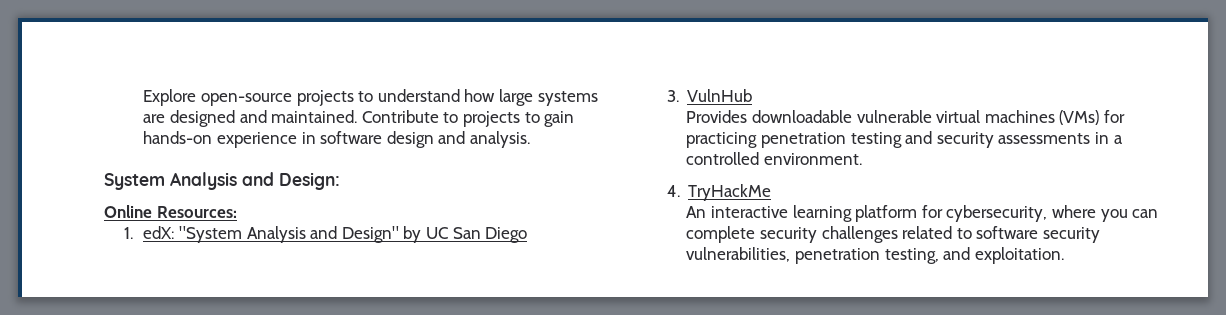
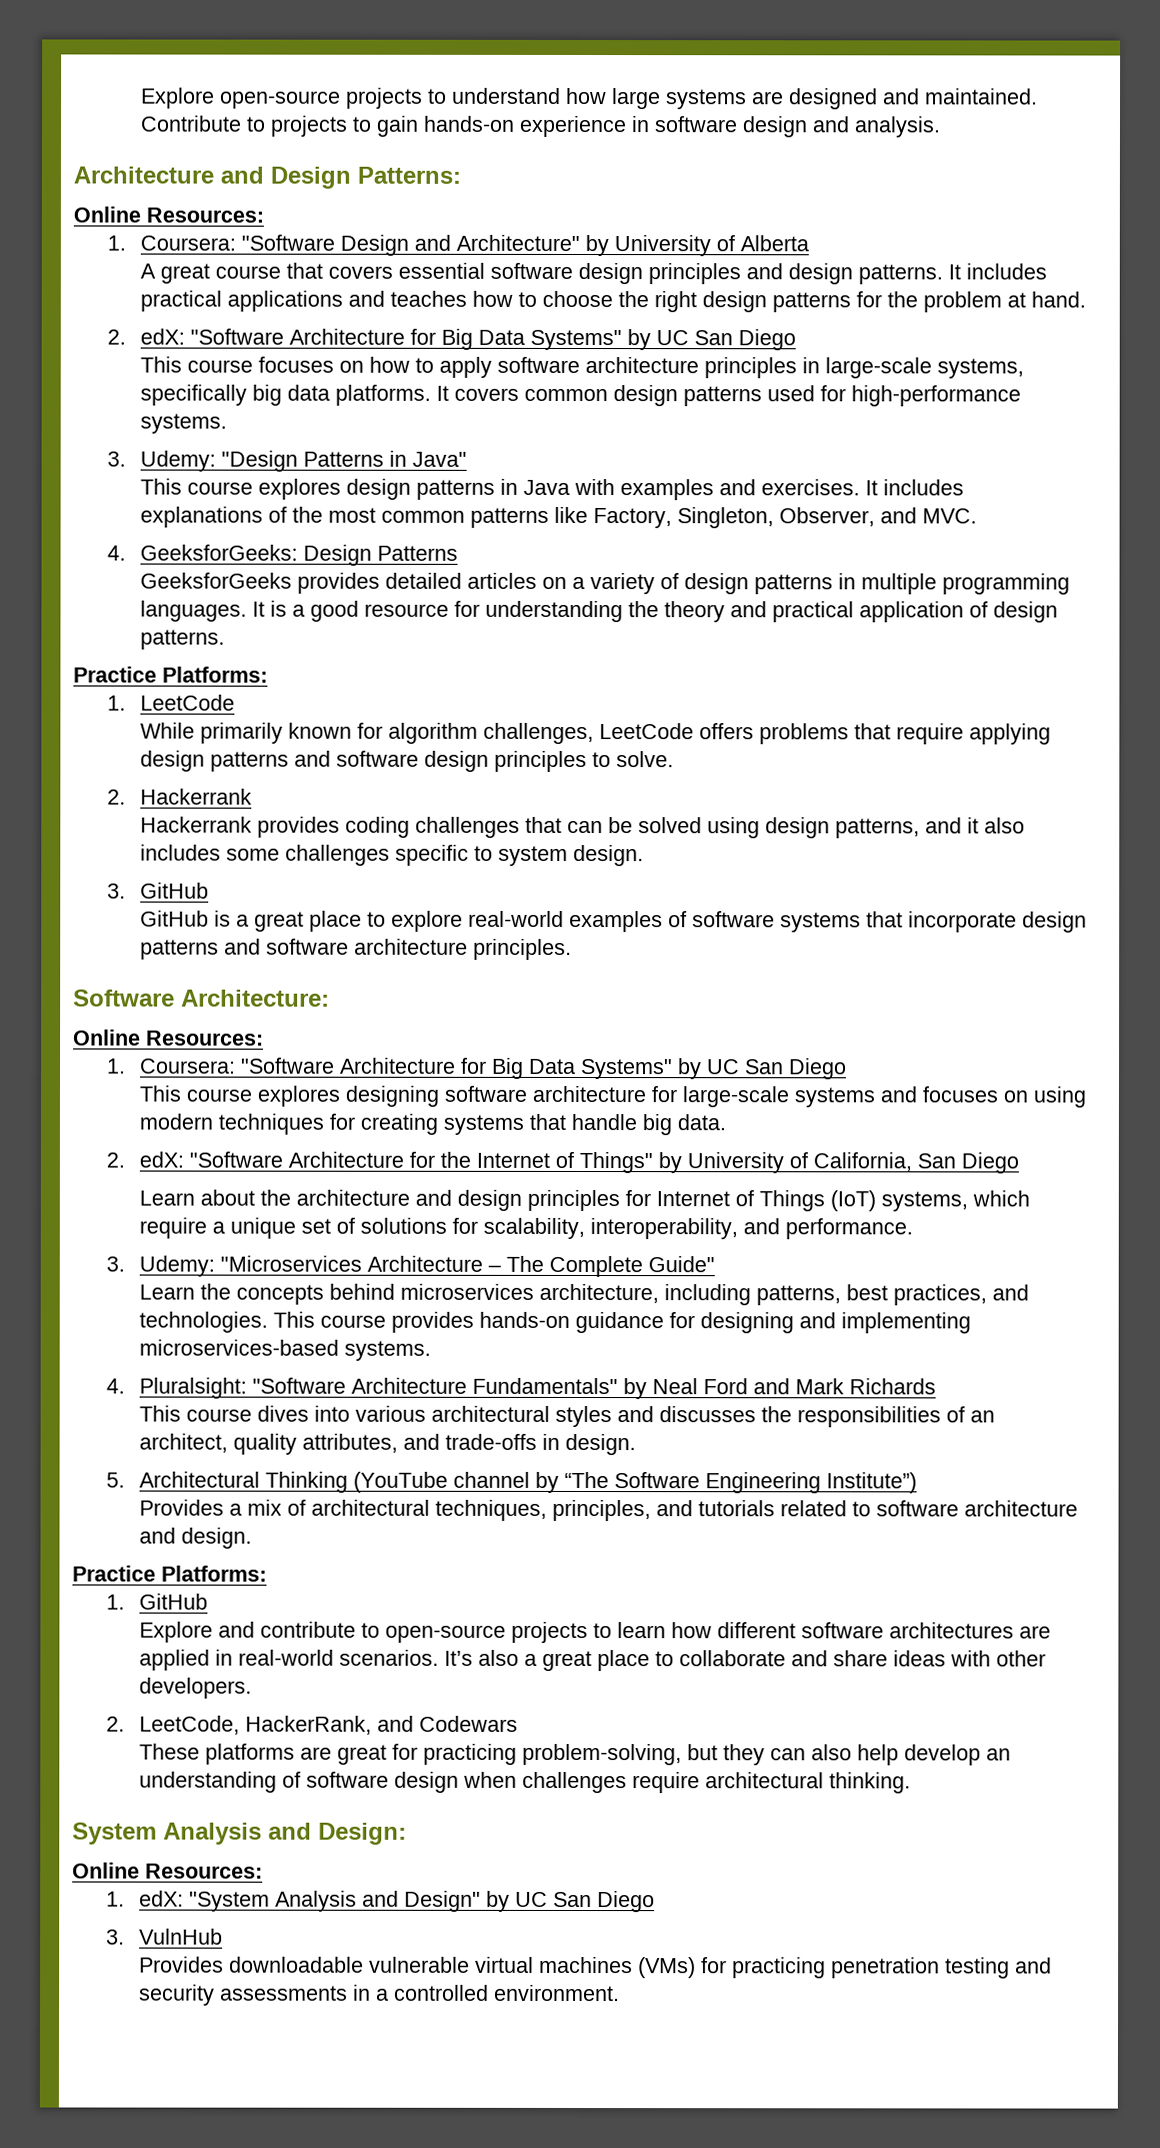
+ Architecture and Design Patterns:
+ Online Resources:
+ 1. Coursera: "Software Design and Architecture" by University of Alberta
+ A great course that covers essential software design principles and design patterns. It includes practical applications and teaches how to choose the right design patterns for the problem at hand.
+ 2. edX: "Software Architecture for Big Data Systems" by UC San Diego
+ This course focuses on how to apply software architecture principles in large-scale systems, specifically big data platforms. It covers common design patterns used for high-performance systems.
+ 3. Udemy: "Design Patterns in Java"
+ This course explores design patterns in Java with examples and exercises. It includes explanations of the most common patterns like Factory, Singleton, Observer, and MVC.
+ 4. GeeksforGeeks: Design Patterns
+ GeeksforGeeks provides detailed articles on a variety of design patterns in multiple programming languages. It is a good resource for understanding the theory and practical application of design patterns.
+ Practice Platforms:
+ 1. LeetCode
+ While primarily known for algorithm challenges, LeetCode offers problems that require applying design patterns and software design principles to solve.
+ 2. Hackerrank
+ Hackerrank provides coding challenges that can be solved using design patterns, and it also includes some challenges specific to system design.
+ 3. GitHub
+ GitHub is a great place to explore real-world examples of software systems that incorporate design patterns and software architecture principles.
+ Software Architecture:
+ Online Resources:
+ 1. Coursera: "Software Architecture for Big Data Systems" by UC San Diego
+ This course explores designing software architecture for large-scale systems and focuses on using modern techniques for creating systems that handle big data.
+ 2. edX: "Software Architecture for the Internet of Things" by University of California, San Diego
+ Learn about the architecture and design principles for Internet of Things (IoT) systems, which require a unique set of solutions for scalability, interoperability, and performance.
+ 3. Udemy: "Microservices Architecture – The Complete Guide"
+ Learn the concepts behind microservices architecture, including patterns, best practices, and technologies. This course provides hands-on guidance for designing and implementing microservices-based systems.
+ 4. Pluralsight: "Software Architecture Fundamentals" by Neal Ford and Mark Richards
+ This course dives into various architectural styles and discusses the responsibilities of an architect, quality attributes, and trade-offs in design.
+ 5. Architectural Thinking (YouTube channel by “The Software Engineering Institute”)
+ Provides a mix of architectural techniques, principles, and tutorials related to software architecture and design.
+ Practice Platforms:
+ 1. GitHub
+ Explore and contribute to open-source projects to learn how different software architectures are applied in real-world scenarios. It’s also a great place to collaborate and share ideas with other developers.
+ 2. LeetCode, HackerRank, and Codewars
+ These platforms are great for practicing problem-solving, but they can also help develop an understanding of software design when challenges require architectural thinking.
- 4. TryHackMe
- An interactive learning platform for cybersecurity, where you can complete security challenges related to software security vulnerabilities, penetration testing, and exploitation.

